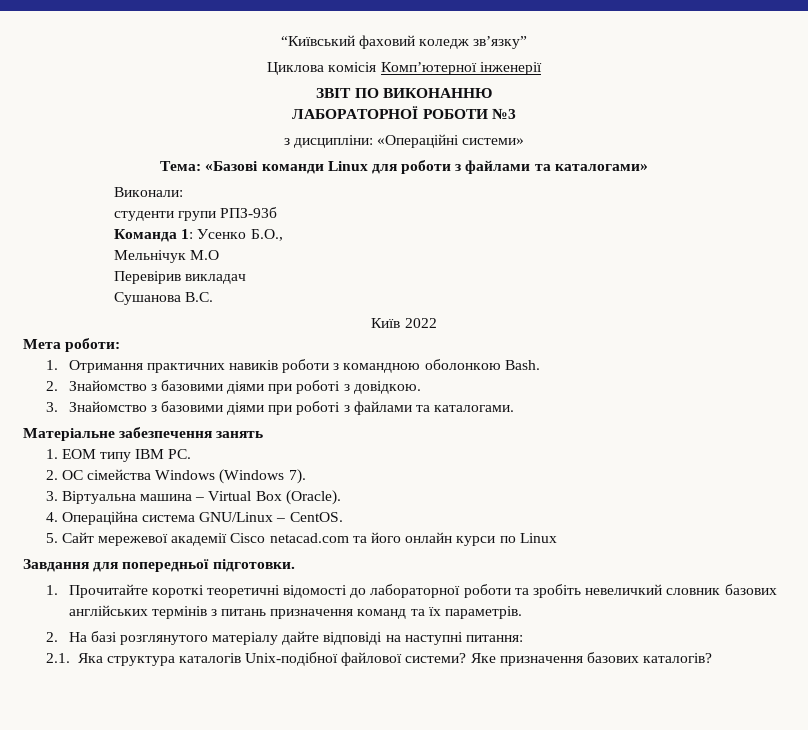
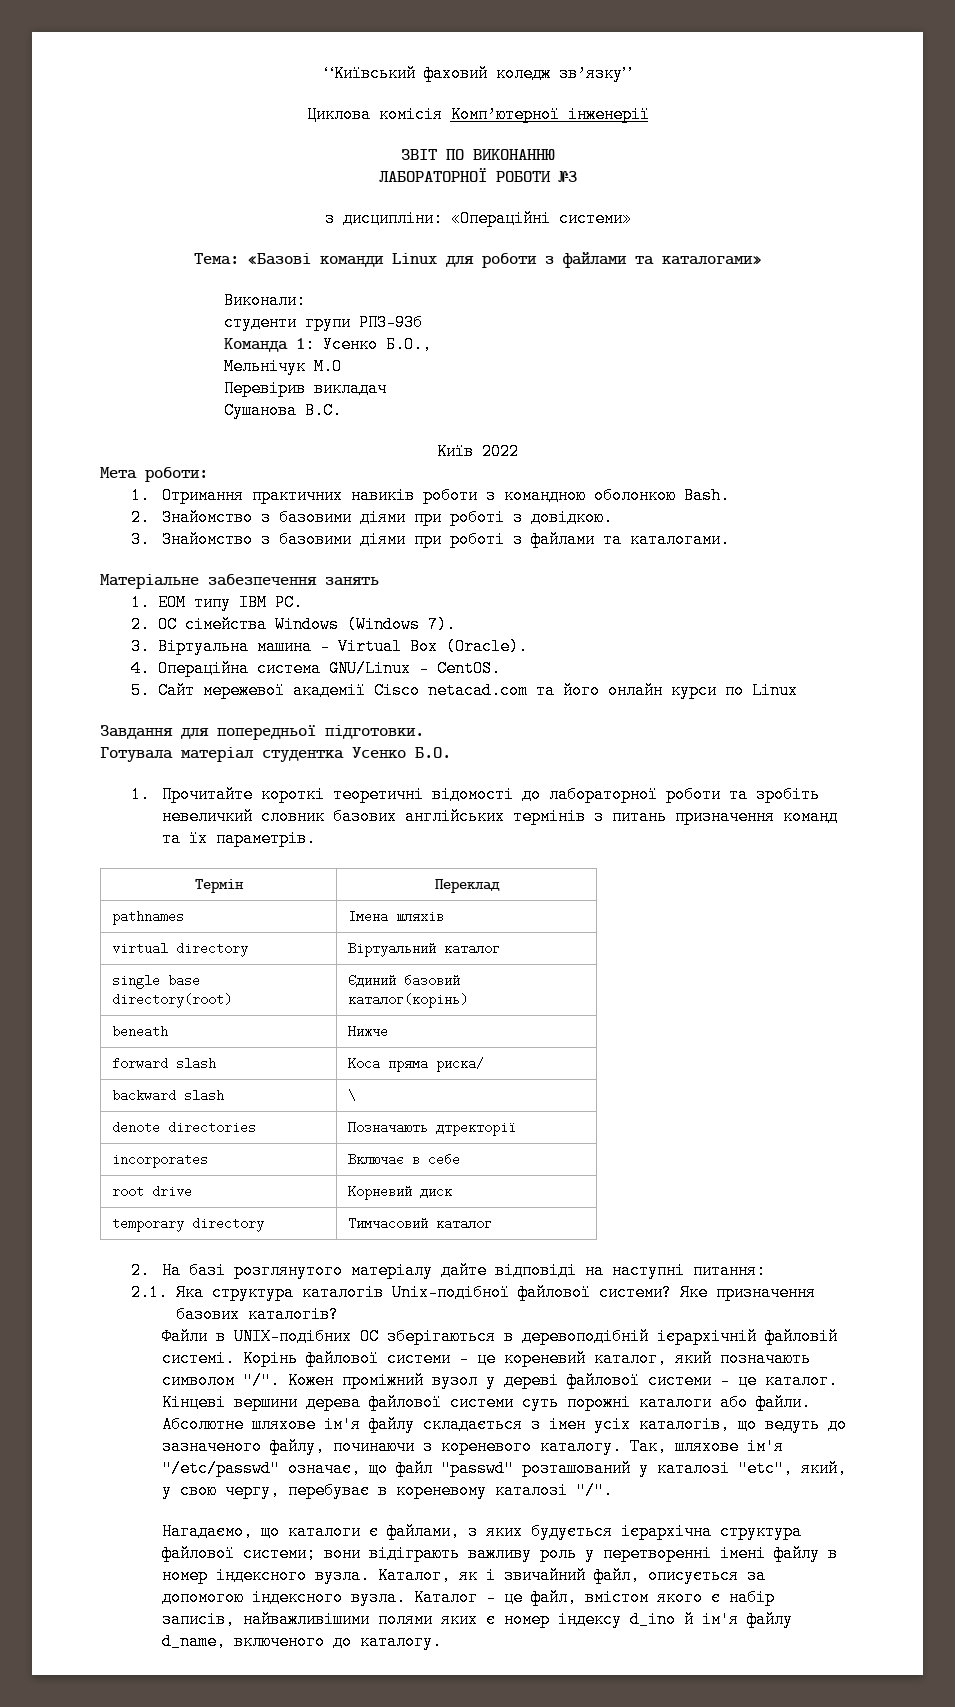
+ Готувала матеріал студентка Усенко Б.О.
+ Термін | Переклад
+ pathnames | Імена шляхів
+ virtual directory | Віртуальний каталог
+ single base directory(root) | Єдиний базовий каталог(корінь)
+ beneath | Нижче
+ forward slash | Коса пряма риска/
+ backward slash | \
+ denote directories | Позначають дтректорії
+ incorporates | Включає в себе
+ root drive | Корневий диск
+ temporary directory | Тимчасовий каталог
+ Файли в UNIX-подібних ОС зберігаються в деревоподібній ієрархічній файловій системі. Корінь файлової системи – це кореневий каталог, який позначають символом "/". Кожен проміжний вузол у дереві файлової системи – це каталог. Кінцеві вершини дерева файлової системи суть порожні каталоги або файли. Абсолютне шляхове ім'я файлу складається з імен усіх каталогів, що ведуть до зазначеного файлу, починаючи з кореневого каталогу. Так, шляхове ім'я "/etc/passwd" означає, що файл "passwd" розташований у каталозі "etc", який, у свою чергу, перебуває в кореневому каталозі "/".
+ Нагадаємо, що каталоги є файлами, з яких будується ієрархічна структура файлової системи; вони відіграють важливу роль у перетворенні імені файлу в номер індексного вузла. Каталог, як і звичайний файл, описується за допомогою індексного вузла. Каталог – це файл, вмістом якого є набір записів, найважливішими полями яких є номер індексу d_ino й ім'я файлу d_name, включеного до каталогу.

